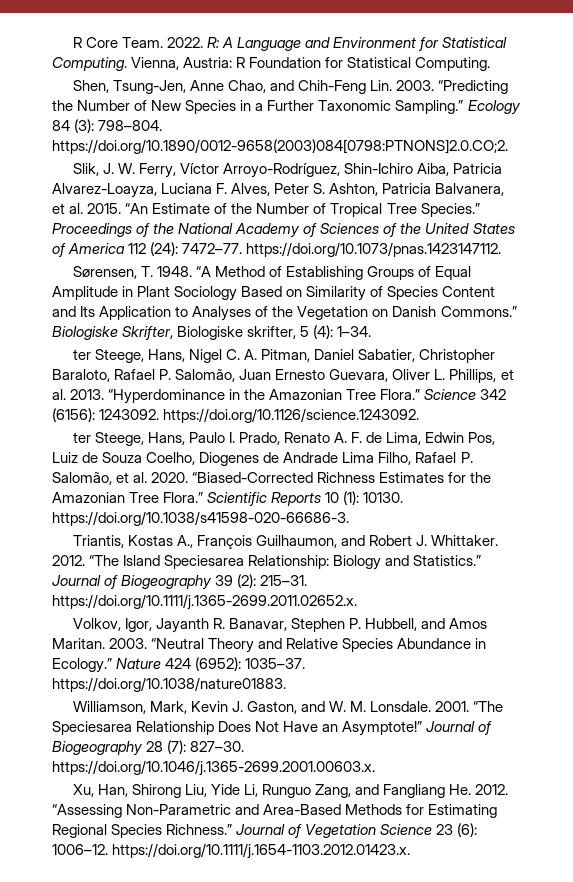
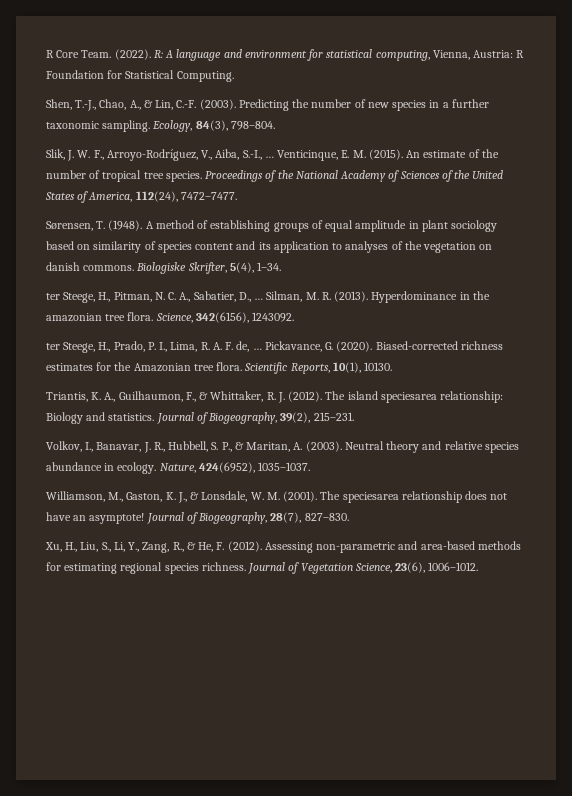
- 2022.
+ (2022).
- R: A Language and Environment for Statistical Computing. Vienna, Austria: R Foundation for Statistical Computing.
+ R: A language and environment for statistical computing, Vienna, Austria: R Foundation for Statistical Computing.
- Shen, Tsung-Jen, Anne Chao, and Chih-Feng Lin. 2003. “Predicting the Number of New Species in a Further Taxonomic Sampling.” Ecology 84 (3): 798–804. https://doi.org/10.1890/0012-9658(2003)084[0798:PTNONS]2.0.CO;2.
+ Shen, T.-J., Chao, A., & Lin, C.-F. (2003). Predicting the number of new species in a further taxonomic sampling. Ecology, 84(3), 798–804.
- Slik, J. W. Ferry, Víctor Arroyo-Rodríguez, Shin-Ichiro Aiba, Patricia Alvarez-Loayza, Luciana F. Alves, Peter S. Ashton, Patricia Balvanera, et al. 2015. “An Estimate of the Number of Tropical Tree Species.”
+ Slik, J. W. F., Arroyo-Rodríguez, V., Aiba, S.-I., … Venticinque, E. M. (2015). An estimate of the number of tropical tree species.
- Proceedings of the National Academy of Sciences of the United States of America 112 (24): 7472–77. https://doi.org/10.1073/pnas.1423147112.
- Sørensen, T. 1948. “A Method of Establishing Groups of Equal Amplitude in Plant Sociology Based on Similarity of Species Content and Its Application to Analyses of the Vegetation on Danish Commons.” Biologiske Skrifter, Biologiske skrifter, 5 (4): 1–34.
- ter Steege, Hans, Nigel C. A. Pitman, Daniel Sabatier, Christopher Baraloto, Rafael P. Salomão, Juan Ernesto Guevara, Oliver L. Phillips, et al. 2013. “Hyperdominance in the Amazonian Tree Flora.” Science 342 (6156): 1243092. https://doi.org/10.1126/science.1243092.
- ter Steege, Hans, Paulo I. Prado, Renato A. F. de Lima, Edwin Pos, Luiz de Souza Coelho, Diogenes de Andrade Lima Filho, Rafael P. Salomão, et al. 2020. “Biased-Corrected Richness Estimates for the Amazonian Tree Flora.” Scientific Reports 10 (1): 10130. https://doi.org/10.1038/s41598-020-66686-3.
+ Proceedings of the National Academy of Sciences of the United States of America, 112(24), 7472–7477.
+ Sørensen, T. (1948). A method of establishing groups of equal amplitude in plant sociology based on similarity of species content and its application to analyses of the vegetation on danish commons. Biologiske Skrifter, 5(4), 1–34.
+ ter Steege, H., Pitman, N. C. A., Sabatier, D., … Silman, M. R. (2013). Hyperdominance in the amazonian tree flora. Science, 342(6156), 1243092.
+ ter Steege, H., Prado, P. I., Lima, R. A. F. de, … Pickavance, G. (2020). Biased-corrected richness estimates for the Amazonian tree flora. Scientific Reports, 10(1), 10130.
- Triantis, Kostas A., François Guilhaumon, and Robert J. Whittaker. 2012. “The Island Speciesarea Relationship: Biology and Statistics.” Journal of Biogeography 39 (2): 215–31. https://doi.org/10.1111/j.1365-2699.2011.02652.x.
- Volkov, Igor, Jayanth R. Banavar, Stephen P. Hubbell, and Amos Maritan. 2003. “Neutral Theory and Relative Species Abundance in Ecology.” Nature 424 (6952): 1035–37. https://doi.org/10.1038/nature01883.
- Williamson, Mark, Kevin J. Gaston, and W. M. Lonsdale. 2001. “The Speciesarea Relationship Does Not Have an Asymptote!” Journal of Biogeography 28 (7): 827–30. https://doi.org/10.1046/j.1365-2699.2001.00603.x.
- Xu, Han, Shirong Liu, Yide Li, Runguo Zang, and Fangliang He. 2012. “Assessing Non-Parametric and Area-Based Methods for Estimating Regional Species Richness.” Journal of Vegetation Science 23 (6): 1006–12. https://doi.org/10.1111/j.1654-1103.2012.01423.x.
+ Triantis, K. A., Guilhaumon, F., & Whittaker, R. J. (2012). The island speciesarea relationship: Biology and statistics. Journal of Biogeography, 39(2), 215–231.
+ Volkov, I., Banavar, J. R., Hubbell, S. P., & Maritan, A. (2003). Neutral theory and relative species abundance in ecology. Nature, 424(6952), 1035–1037.
+ Williamson, M., Gaston, K. J., & Lonsdale, W. M. (2001). The speciesarea relationship does not have an asymptote! Journal of Biogeography, 28(7), 827–830.
+ Xu, H., Liu, S., Li, Y., Zang, R., & He, F. (2012). Assessing non-parametric and area-based methods for estimating regional species richness. Journal of Vegetation Science, 23(6), 1006–1012.

